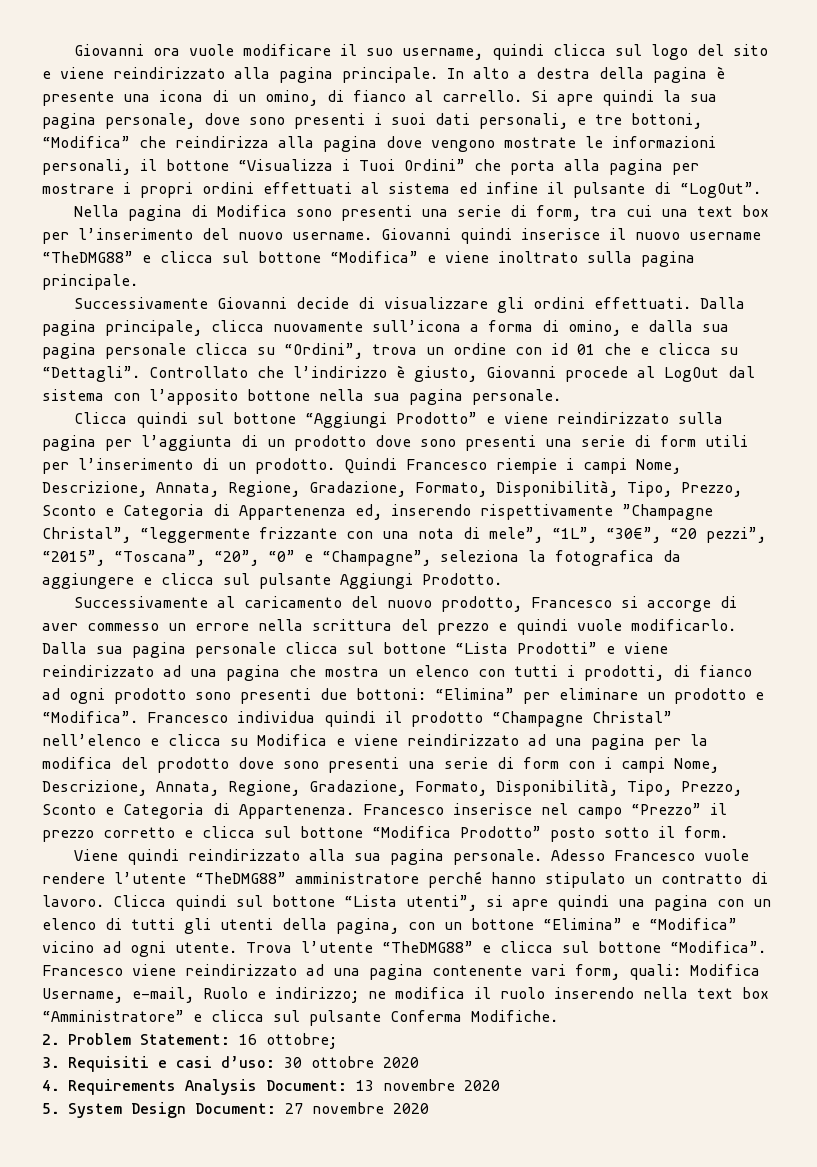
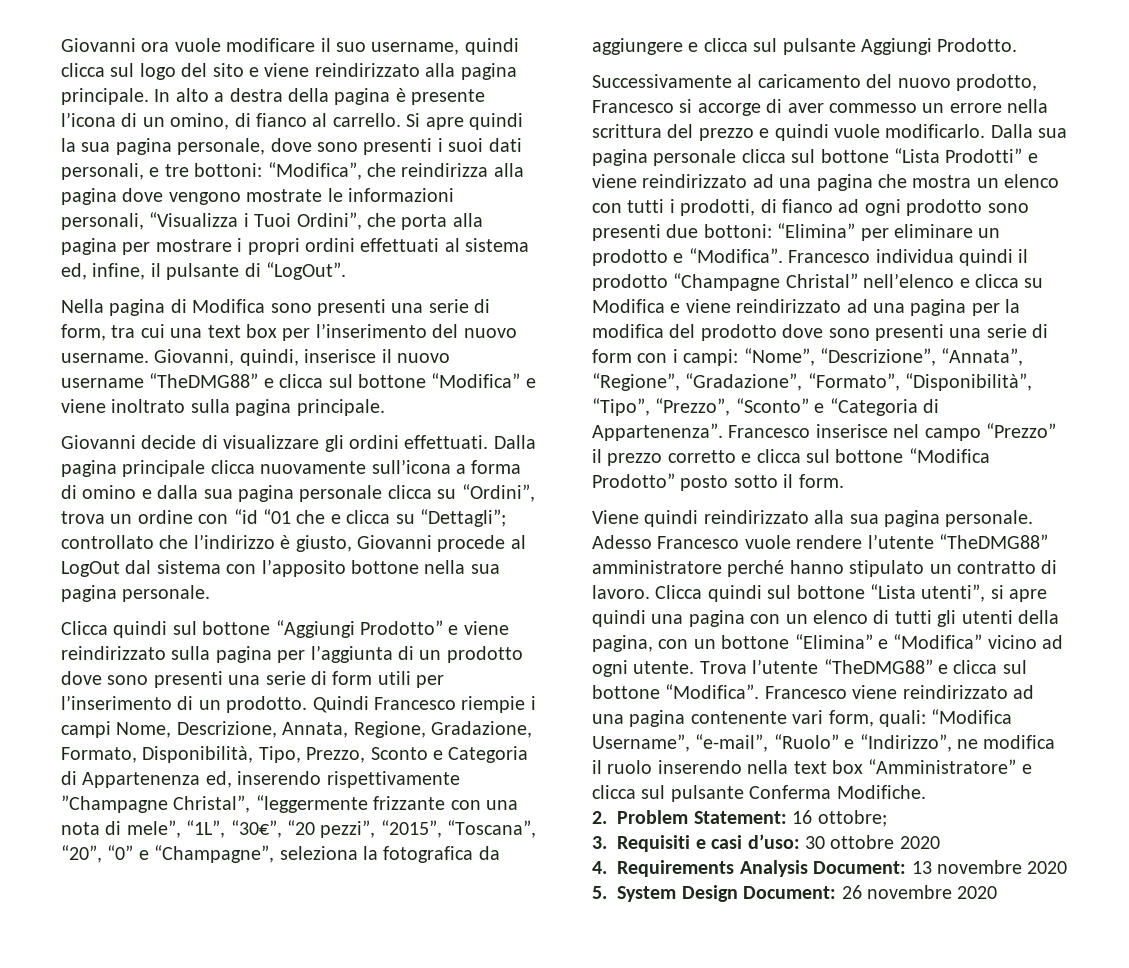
- In alto a destra della pagina è presente una icona di un omino, di fianco al carrello.
+ In alto a destra della pagina è presente l’icona di un omino, di fianco al carrello.
- Si apre quindi la sua pagina personale, dove sono presenti i suoi dati personali, e tre bottoni, “Modifica” che reindirizza alla pagina dove vengono mostrate le informazioni personali, il bottone “Visualizza i Tuoi Ordini” che porta alla pagina per mostrare i propri ordini effettuati al sistema ed infine il pulsante di “LogOut”.
+ Si apre quindi la sua pagina personale, dove sono presenti i suoi dati personali, e tre bottoni: “Modifica”, che reindirizza alla pagina dove vengono mostrate le informazioni personali, “Visualizza i Tuoi Ordini”, che porta alla pagina per mostrare i propri ordini effettuati al sistema ed, infine, il pulsante di “LogOut”.
- Giovanni quindi inserisce il nuovo username “TheDMG88” e clicca sul bottone “Modifica” e viene inoltrato sulla pagina principale.
+ Giovanni, quindi, inserisce il nuovo username “TheDMG88” e clicca sul bottone “Modifica” e viene inoltrato sulla pagina principale.
- Successivamente Giovanni decide di visualizzare gli ordini effettuati.
+ Giovanni decide di visualizzare gli ordini effettuati.
- Dalla pagina principale, clicca nuovamente sull’icona a forma di omino, e dalla sua pagina personale clicca su “Ordini”, trova un ordine con id 01 che e clicca su “Dettagli”. Controllato che l’indirizzo è giusto, Giovanni procede al LogOut dal sistema con l’apposito bottone nella sua pagina personale.
+ Dalla pagina principale clicca nuovamente sull’icona a forma di omino e dalla sua pagina personale clicca su “Ordini”, trova un ordine con “id “01 che e clicca su “Dettagli”; controllato che l’indirizzo è giusto, Giovanni procede al LogOut dal sistema con l’apposito bottone nella sua pagina personale.
- Francesco individua quindi il prodotto “Champagne Christal” nell’elenco e clicca su Modifica e viene reindirizzato ad una pagina per la modifica del prodotto dove sono presenti una serie di form con i campi Nome, Descrizione, Annata, Regione, Gradazione, Formato, Disponibilità, Tipo, Prezzo, Sconto e Categoria di Appartenenza.
+ Francesco individua quindi il prodotto “Champagne Christal” nell’elenco e clicca su Modifica e viene reindirizzato ad una pagina per la modifica del prodotto dove sono presenti una serie di form con i campi: “Nome”, “Descrizione”, “Annata”, “Regione”, “Gradazione”, “Formato”, “Disponibilità”, “Tipo”, “Prezzo”, “Sconto” e “Categoria di Appartenenza”.
- Francesco viene reindirizzato ad una pagina contenente vari form, quali: Modifica Username, e-mail, Ruolo e indirizzo; ne modifica il ruolo inserendo nella text box “Amministratore” e clicca sul pulsante Conferma Modifiche.
+ Francesco viene reindirizzato ad una pagina contenente vari form, quali: “Modifica Username”, “e-mail”, “Ruolo” e “Indirizzo”, ne modifica il ruolo inserendo nella text box “Amministratore” e clicca sul pulsante Conferma Modifiche.
- 5. System Design Document: 27 novembre 2020
+ 5. System Design Document: 26 novembre 2020

